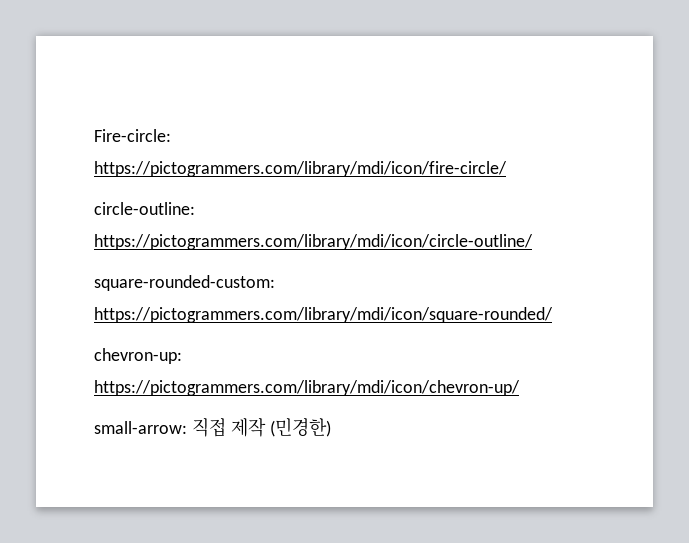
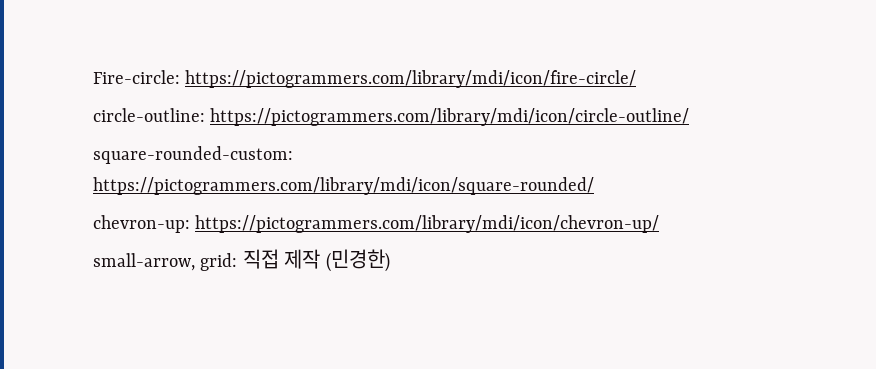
- small-arrow: 직접 제작 (민경한)
+ small-arrow, grid: 직접 제작 (민경한)

